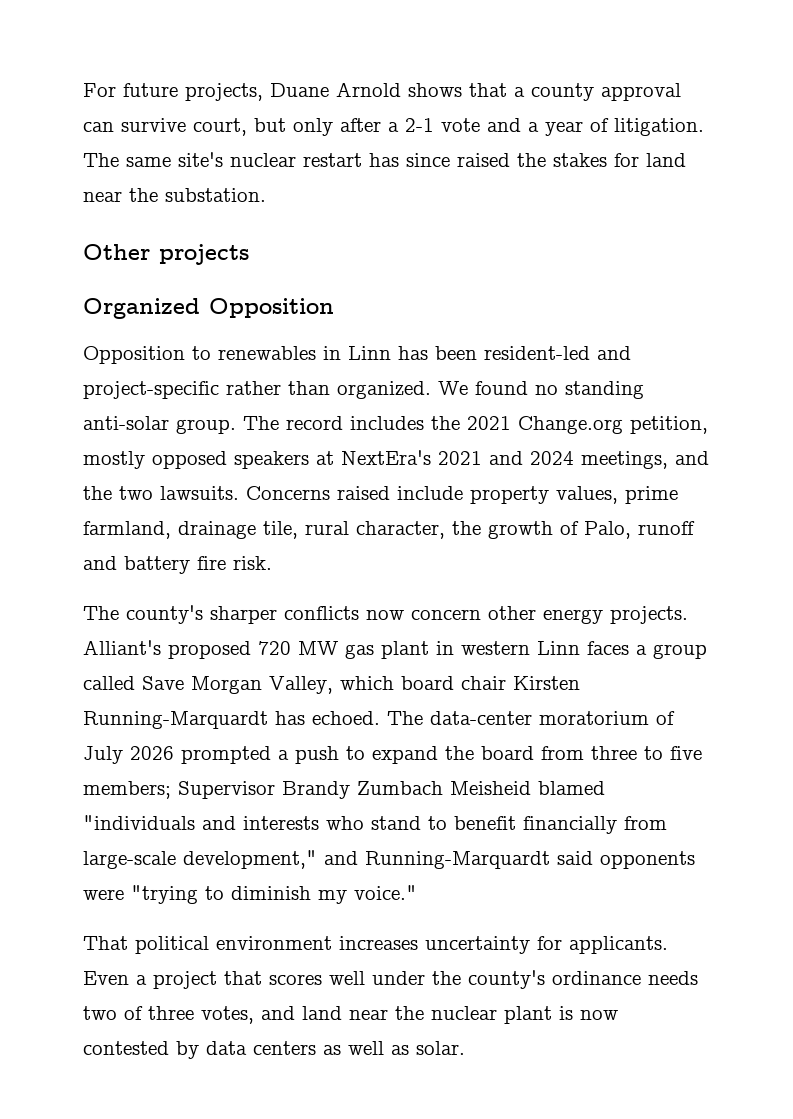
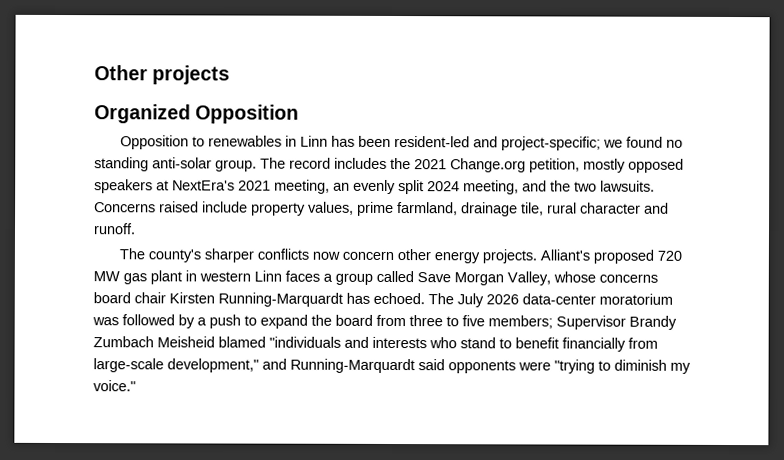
- For future projects, Duane Arnold shows that a county approval can survive court, but only after a 2-1 vote and a year of litigation. The same site's nuclear restart has since raised the stakes for land near the substation.
- Opposition to renewables in Linn has been resident-led and project-specific rather than organized. We found no standing anti-solar group.
+ Opposition to renewables in Linn has been resident-led and project-specific; we found no standing anti-solar group.
- The record includes the 2021 Change.org petition, mostly opposed speakers at NextEra's 2021 and 2024 meetings, and the two lawsuits.
+ The record includes the 2021 Change.org petition, mostly opposed speakers at NextEra's 2021 meeting, an evenly split 2024 meeting, and the two lawsuits.
- Concerns raised include property values, prime farmland, drainage tile, rural character, the growth of Palo, runoff and battery fire risk.
+ Concerns raised include property values, prime farmland, drainage tile, rural character and runoff.
- Alliant's proposed 720 MW gas plant in western Linn faces a group called Save Morgan Valley, which board chair Kirsten Running-Marquardt has echoed.
+ Alliant's proposed 720 MW gas plant in western Linn faces a group called Save Morgan Valley, whose concerns board chair Kirsten Running-Marquardt has echoed.
- The data-center moratorium of July 2026 prompted a push to expand the board from three to five members; Supervisor Brandy Zumbach Meisheid blamed "individuals and interests who stand to benefit financially from large-scale development," and Running-Marquardt said opponents were "trying to diminish my voice."
+ The July 2026 data-center moratorium was followed by a push to expand the board from three to five members; Supervisor Brandy Zumbach Meisheid blamed "individuals and interests who stand to benefit financially from large-scale development," and Running-Marquardt said opponents were "trying to diminish my voice."
- That political environment increases uncertainty for applicants. Even a project that scores well under the county's ordinance needs two of three votes, and land near the nuclear plant is now contested by data centers as well as solar.

